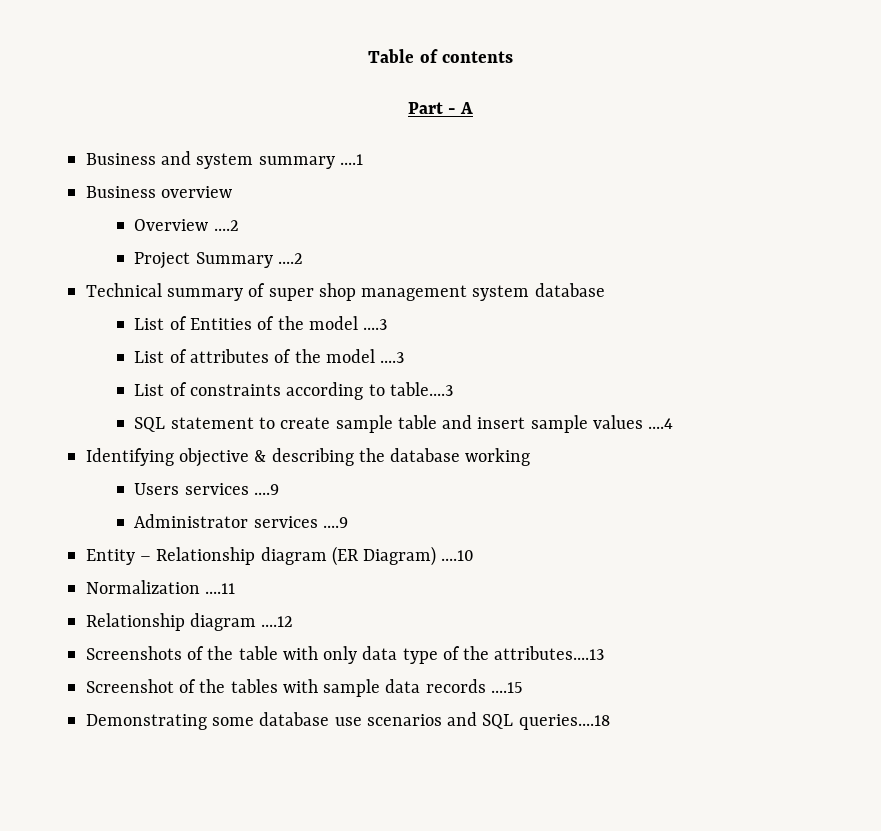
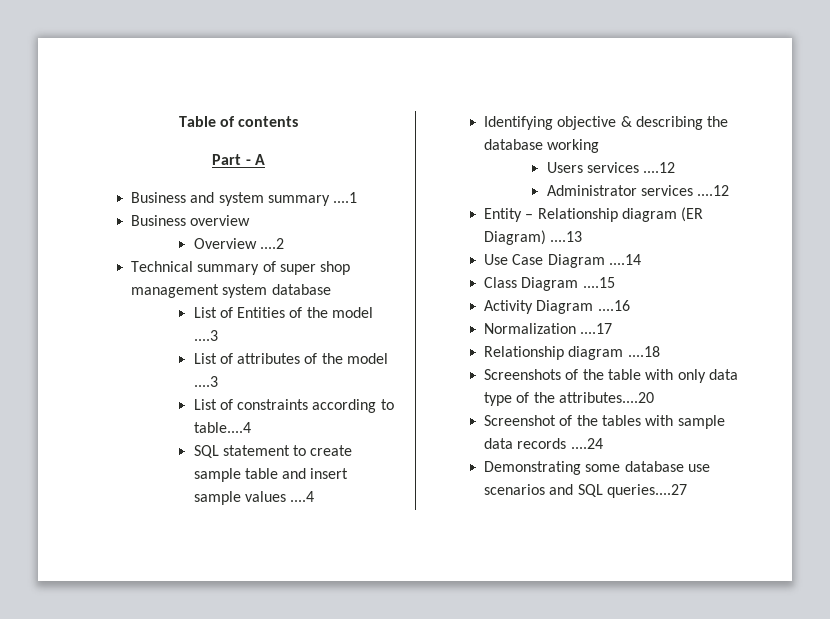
- Project Summary ....2
- List of constraints according to table....3
+ List of constraints according to table....4
- Users services ....9
+ Users services ....12
- Administrator services ....9
+ Administrator services ....12
- Entity – Relationship diagram (ER Diagram) ....10
+ Entity – Relationship diagram (ER Diagram) ....13
+ Use Case Diagram ....14
+ Class Diagram ....15
+ Activity Diagram ....16
- Normalization ....11
- Relationship diagram ....12
+ Normalization ....17
+ Relationship diagram ....18
- Screenshots of the table with only data type of the attributes....13
+ Screenshots of the table with only data type of the attributes....20
- Screenshot of the tables with sample data records ....15
+ Screenshot of the tables with sample data records ....24
- Demonstrating some database use scenarios and SQL queries....18
+ Demonstrating some database use scenarios and SQL queries....27

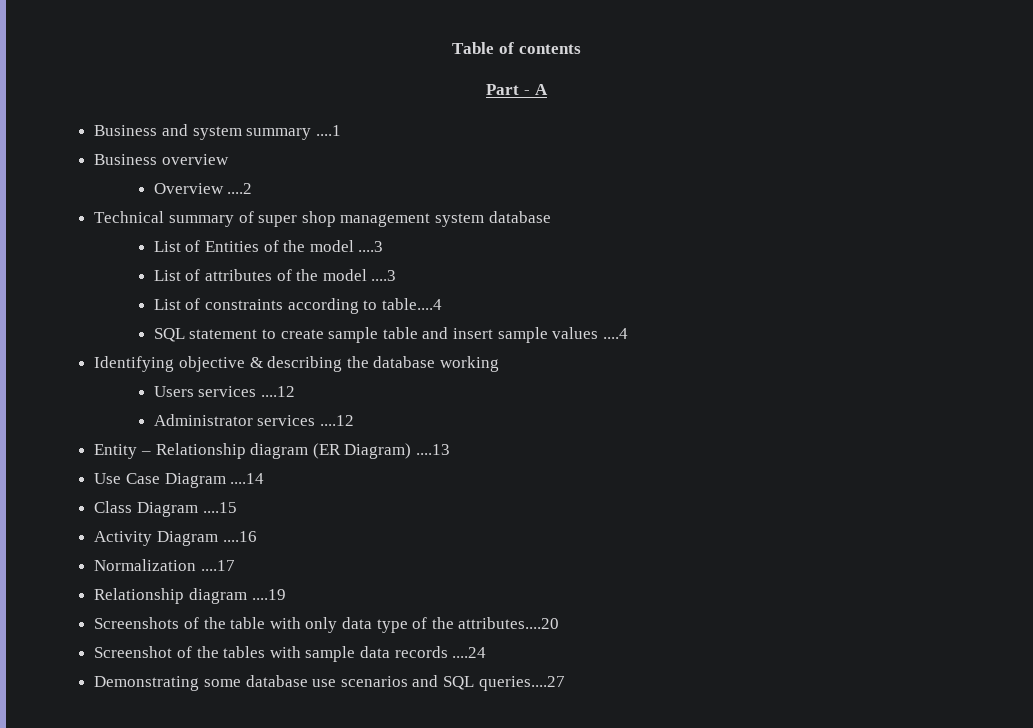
- Relationship diagram ....18
+ Relationship diagram ....19

